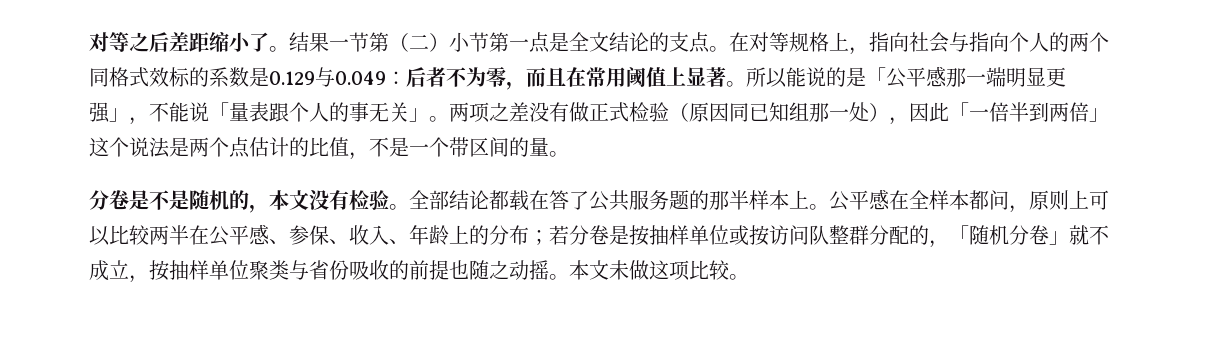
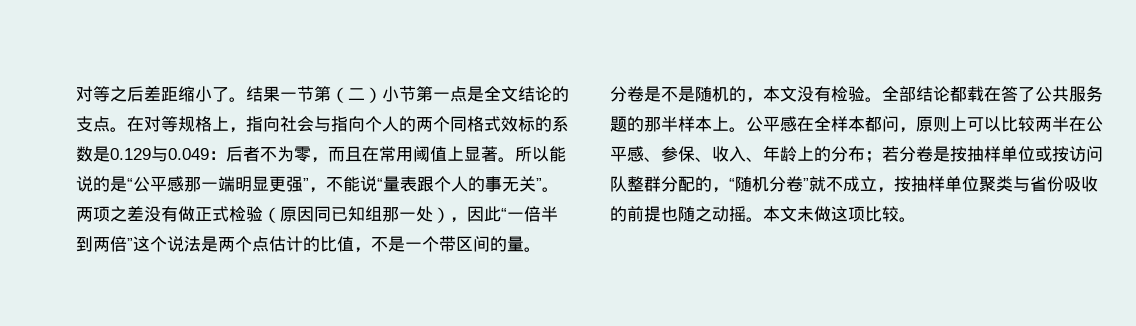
- 所以能说的是「公平感那一端明显更强」，不能说「量表跟个人的事无关」。
+ 所以能说的是“公平感那一端明显更强”，不能说“量表跟个人的事无关”。
- 两项之差没有做正式检验（原因同已知组那一处），因此「一倍半到两倍」这个说法是两个点估计的比值，不是一个带区间的量。
+ 两项之差没有做正式检验（原因同已知组那一处），因此“一倍半到两倍”这个说法是两个点估计的比值，不是一个带区间的量。
- 公平感在全样本都问，原则上可以比较两半在公平感、参保、收入、年龄上的分布；若分卷是按抽样单位或按访问队整群分配的，「随机分卷」就不成立，按抽样单位聚类与省份吸收的前提也随之动摇。
+ 公平感在全样本都问，原则上可以比较两半在公平感、参保、收入、年龄上的分布；若分卷是按抽样单位或按访问队整群分配的，“随机分卷”就不成立，按抽样单位聚类与省份吸收的前提也随之动摇。

